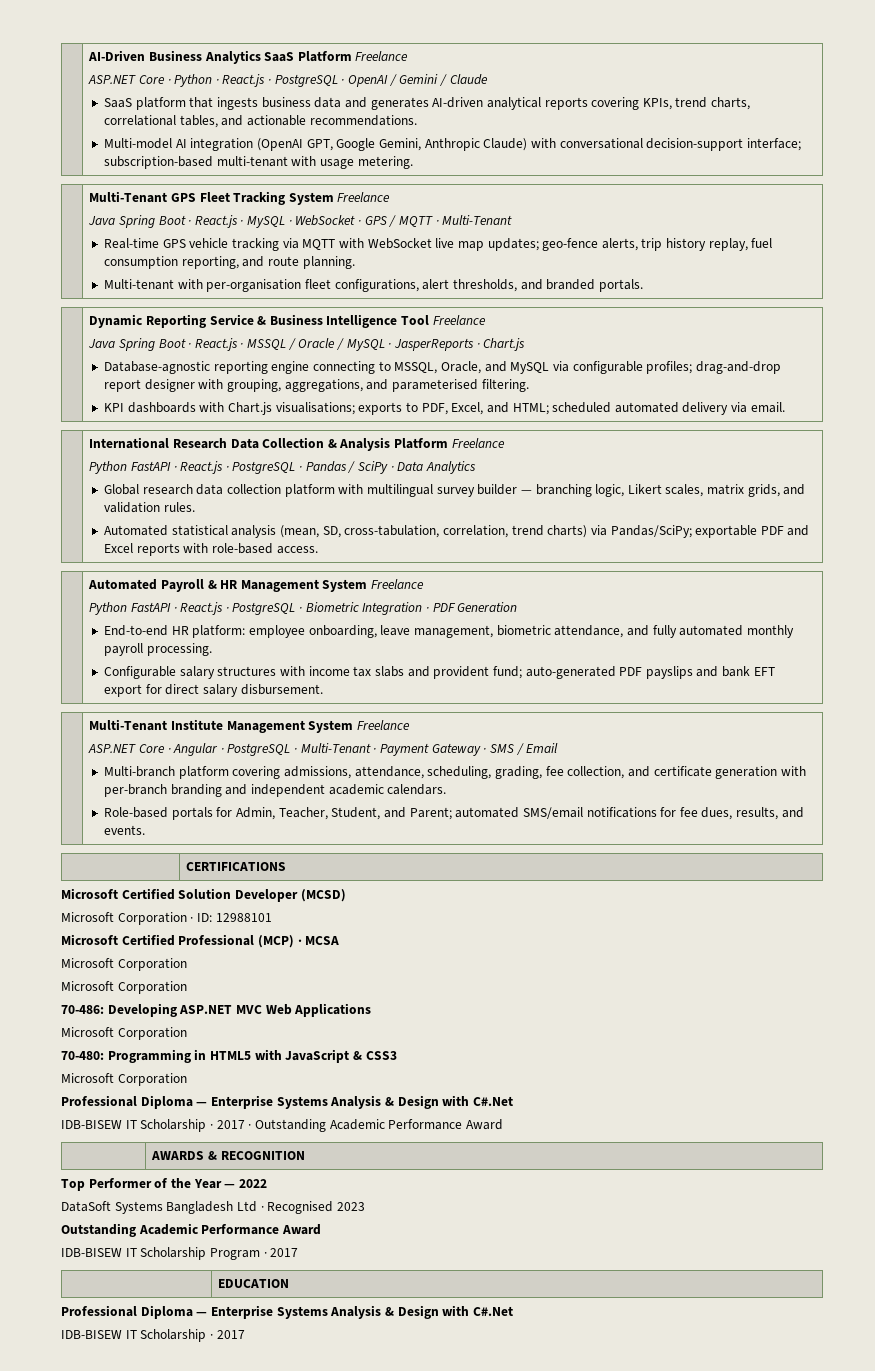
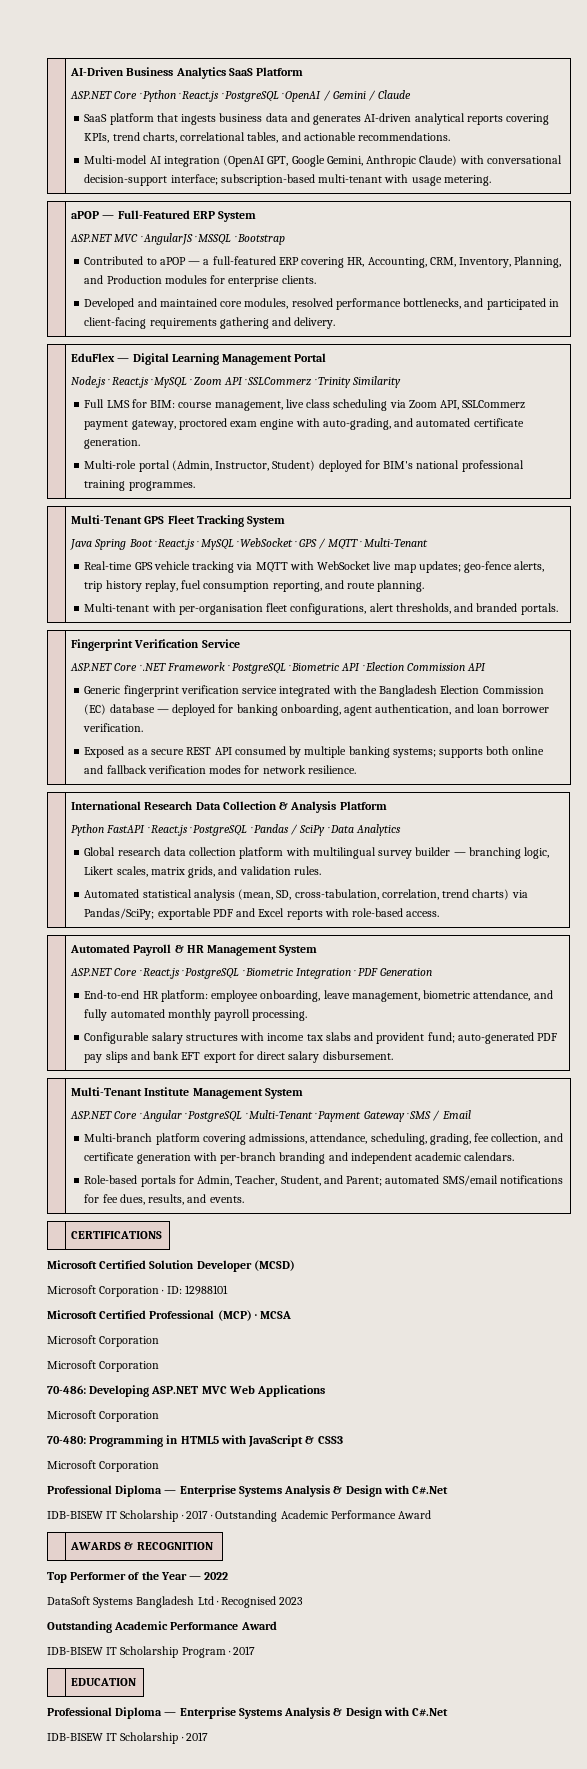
- AI-Driven Business Analytics SaaS Platform Freelance
+ AI-Driven Business Analytics SaaS Platform
+ aPOP — Full-Featured ERP System
+ ASP.NET MVC · AngularJS · MSSQL · Bootstrap
+ Contributed to aPOP — a full-featured ERP covering HR, Accounting, CRM, Inventory, Planning, and Production modules for enterprise clients.
+ Developed and maintained core modules, resolved performance bottlenecks, and participated in client-facing requirements gathering and delivery.
+ | EduFlex — Digital Learning Management Portal
+ Node.js · React.js · MySQL · Zoom API · SSLCommerz · Trinity Similarity
+ Full LMS for BIM: course management, live class scheduling via Zoom API, SSLCommerz payment gateway, proctored exam engine with auto-grading, and automated certificate generation.
+ Multi-role portal (Admin, Instructor, Student) deployed for BIM's national professional training programmes.
- Multi-Tenant GPS Fleet Tracking System Freelance
+ Multi-Tenant GPS Fleet Tracking System
- Dynamic Reporting Service & Business Intelligence Tool Freelance
- Java Spring Boot · React.js · MSSQL / Oracle / MySQL · JasperReports · Chart.js
- Database-agnostic reporting engine connecting to MSSQL, Oracle, and MySQL via configurable profiles; drag-and-drop report designer with grouping, aggregations, and parameterised filtering.
- KPI dashboards with Chart.js visualisations; exports to PDF, Excel, and HTML; scheduled automated delivery via email.
+ Fingerprint Verification Service
+ ASP.NET Core · .NET Framework · PostgreSQL · Biometric API · Election Commission API
+ Generic fingerprint verification service integrated with the Bangladesh Election Commission (EC) database — deployed for banking onboarding, agent authentication, and loan borrower verification.
+ Exposed as a secure REST API consumed by multiple banking systems; supports both online and fallback verification modes for network resilience.
- International Research Data Collection & Analysis Platform Freelance
+ International Research Data Collection & Analysis Platform
- Automated Payroll & HR Management System Freelance
- Python FastAPI · React.js · PostgreSQL · Biometric Integration · PDF Generation
+ Automated Payroll & HR Management System
+ ASP.NET Core · React.js · PostgreSQL · Biometric Integration · PDF Generation
- Configurable salary structures with income tax slabs and provident fund; auto-generated PDF payslips and bank EFT export for direct salary disbursement.
+ Configurable salary structures with income tax slabs and provident fund; auto-generated PDF pay slips and bank EFT export for direct salary disbursement.
- Multi-Tenant Institute Management System Freelance
+ Multi-Tenant Institute Management System

